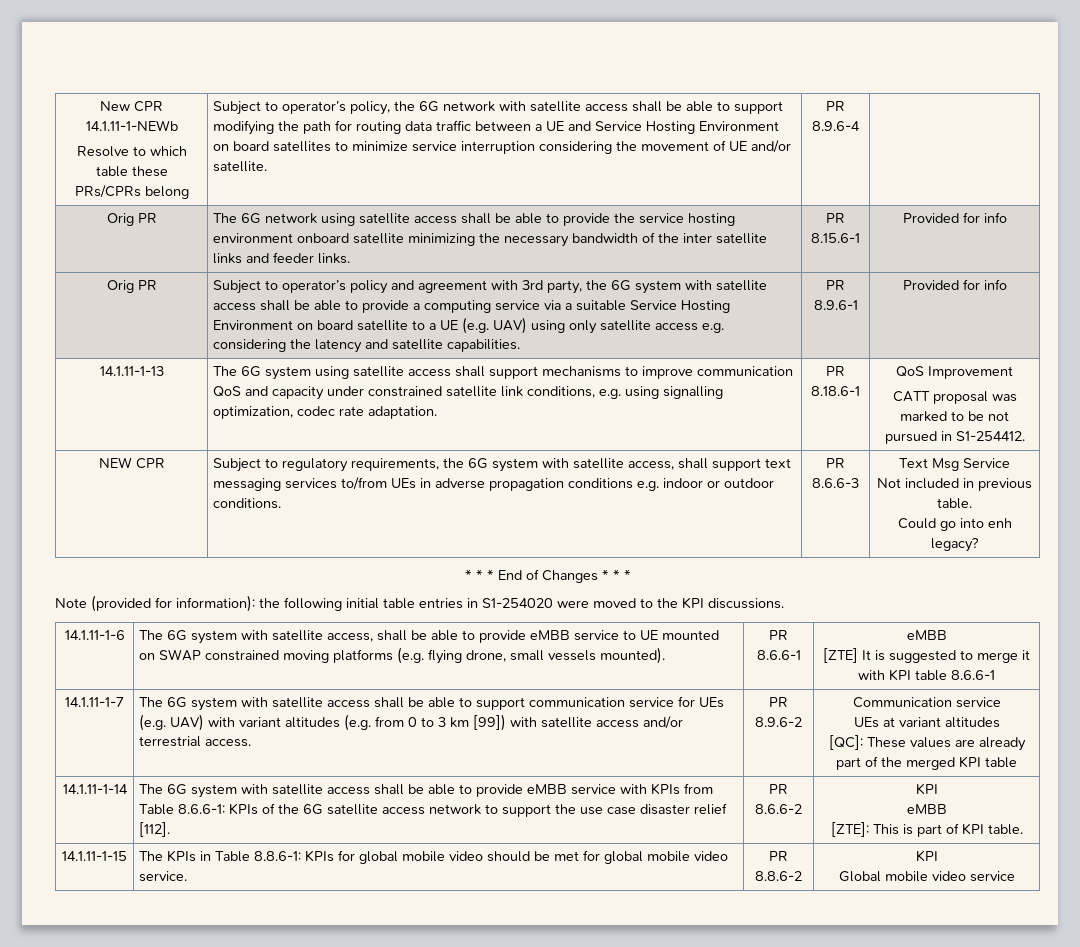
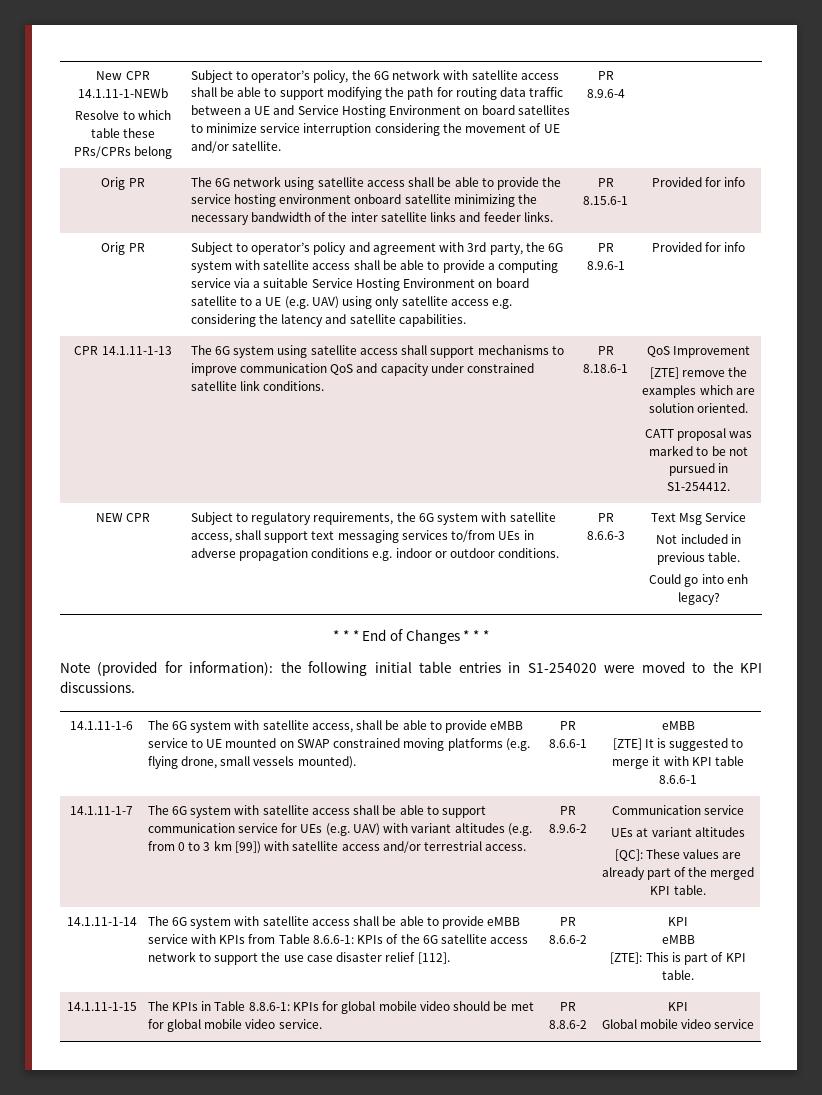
- 14.1.11-1-13
+ CPR 14.1.11-1-13
- The 6G system using satellite access shall support mechanisms to improve communication QoS and capacity under constrained satellite link conditions, e.g. using signalling optimization, codec rate adaptation. | PR 8.18.6-1 | QoS Improvement
+ The 6G system using satellite access shall support mechanisms to improve communication QoS and capacity under constrained satellite link conditions. | PR 8.18.6-1 | QoS Improvement
+ [ZTE] remove the examples which are solution oriented.
- [QC]: These values are already part of the merged KPI table
+ [QC]: These values are already part of the merged KPI table.

